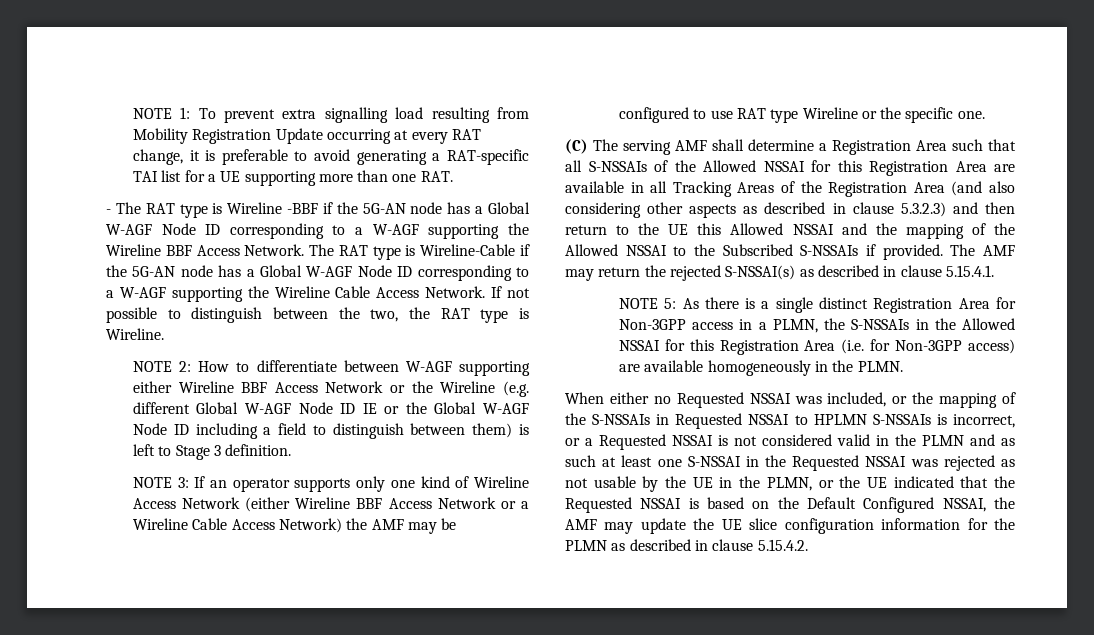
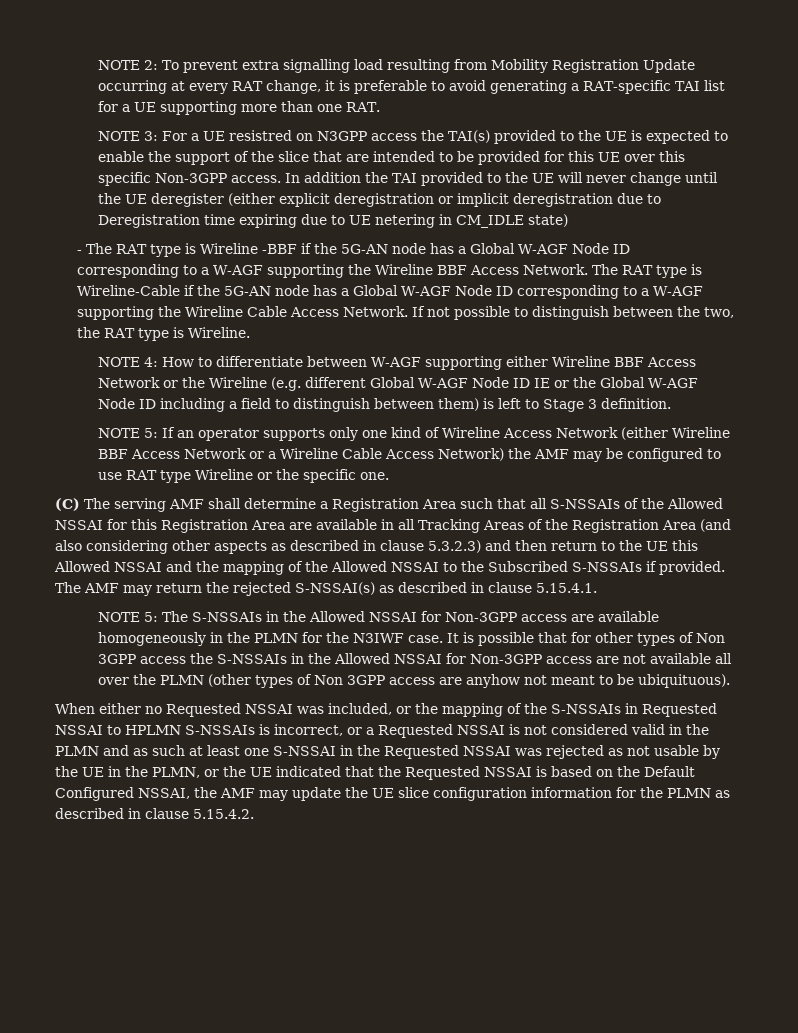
- NOTE 1: To prevent extra signalling load resulting from Mobility Registration Update occurring at every RAT change, it is preferable to avoid generating a RAT-specific TAI list for a UE supporting more than one RAT.
+ NOTE 2: To prevent extra signalling load resulting from Mobility Registration Update occurring at every RAT change, it is preferable to avoid generating a RAT-specific TAI list for a UE supporting more than one RAT.
+ NOTE 3: For a UE resistred on N3GPP access the TAI(s) provided to the UE is expected to enable the support of the slice that are intended to be provided for this UE over this specific Non-3GPP access. In addition the TAI provided to the UE will never change until the UE deregister (either explicit deregistration or implicit deregistration due to Deregistration time expiring due to UE netering in CM_IDLE state)
- NOTE 2: How to differentiate between W-AGF supporting either Wireline BBF Access Network or the Wireline (e.g. different Global W-AGF Node ID IE or the Global W-AGF Node ID including a field to distinguish between them) is left to Stage 3 definition.
+ NOTE 4: How to differentiate between W-AGF supporting either Wireline BBF Access Network or the Wireline (e.g. different Global W-AGF Node ID IE or the Global W-AGF Node ID including a field to distinguish between them) is left to Stage 3 definition.
- NOTE 3: If an operator supports only one kind of Wireline Access Network (either Wireline BBF Access Network or a Wireline Cable Access Network) the AMF may be configured to use RAT type Wireline or the specific one.
+ NOTE 5: If an operator supports only one kind of Wireline Access Network (either Wireline BBF Access Network or a Wireline Cable Access Network) the AMF may be configured to use RAT type Wireline or the specific one.
- NOTE 5: As there is a single distinct Registration Area for Non-3GPP access in a PLMN, the S-NSSAIs in the Allowed NSSAI for this Registration Area (i.e. for Non-3GPP access) are available homogeneously in the PLMN.
+ NOTE 5: The S-NSSAIs in the Allowed NSSAI for Non-3GPP access are available homogeneously in the PLMN for the N3IWF case. It is possible that for other types of Non 3GPP access the S-NSSAIs in the Allowed NSSAI for Non-3GPP access are not available all over the PLMN (other types of Non 3GPP access are anyhow not meant to be ubiquituous).

